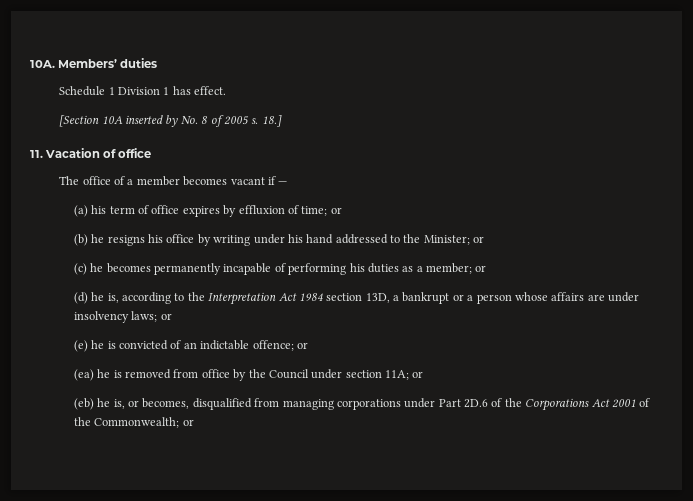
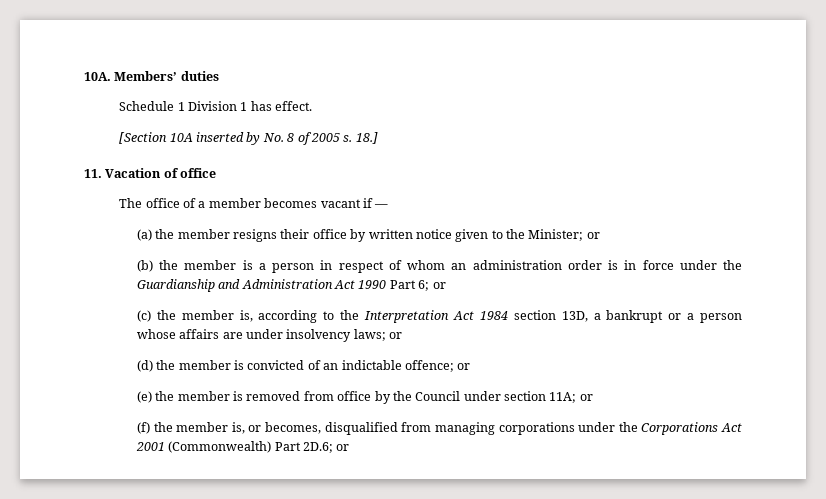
- (a) his term of office expires by effluxion of time; or
- (b) he resigns his office by writing under his hand addressed to the Minister; or
- (c) he becomes permanently incapable of performing his duties as a member; or
- (d) he is, according to the Interpretation Act 1984 section 13D, a bankrupt or a person whose affairs are under insolvency laws; or
+ (a) the member resigns their office by written notice given to the Minister; or
+ (b) the member is a person in respect of whom an administration order is in force under the Guardianship and Administration Act 1990 Part 6; or
+ (c) the member is, according to the Interpretation Act 1984 section 13D, a bankrupt or a person whose affairs are under insolvency laws; or
- (e) he is convicted of an indictable offence; or
+ (d) the member is convicted of an indictable offence; or
- (ea) he is removed from office by the Council under section 11A; or
+ (e) the member is removed from office by the Council under section 11A; or
- (eb) he is, or becomes, disqualified from managing corporations under Part 2D.6 of the Corporations Act 2001 of the Commonwealth; or
+ (f) the member is, or becomes, disqualified from managing corporations under the Corporations Act 2001 (Commonwealth) Part 2D.6; or

